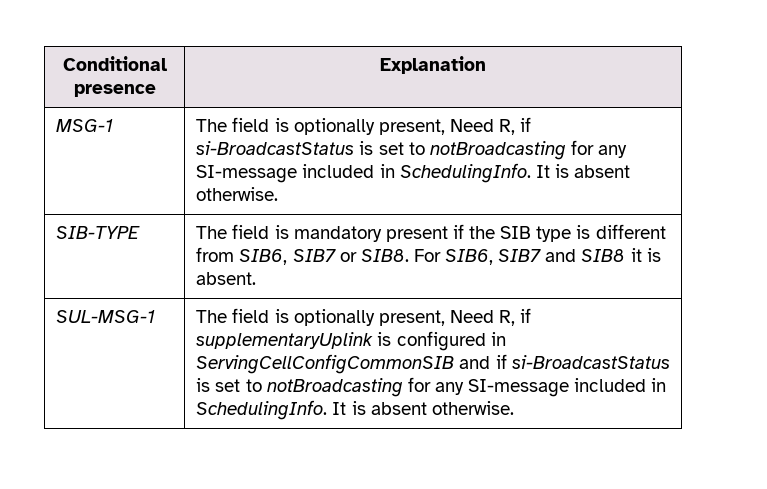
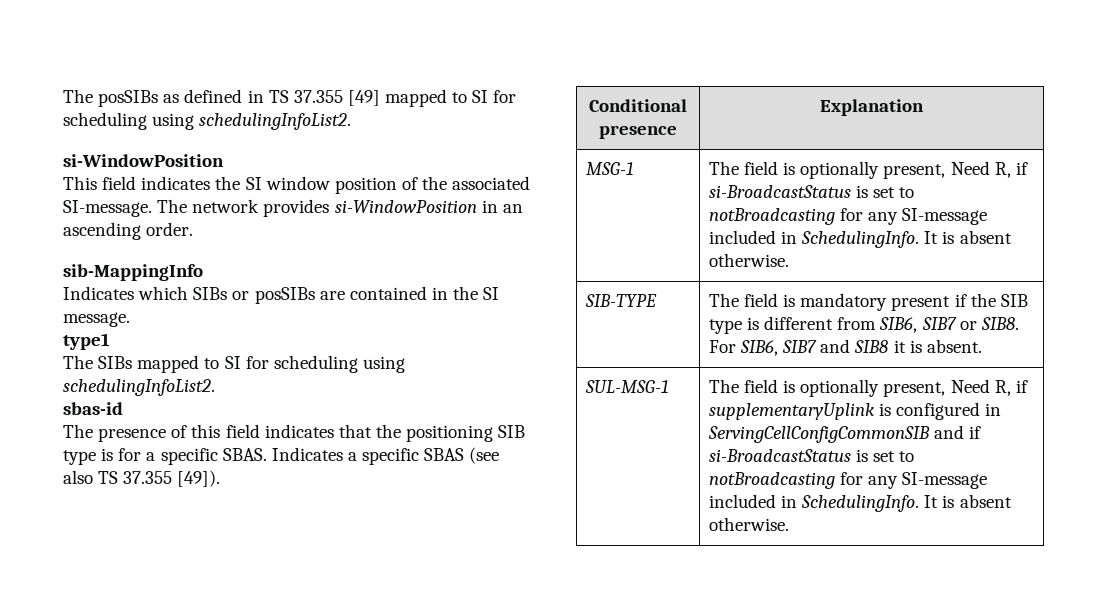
+ The posSIBs as defined in TS 37.355 [49] mapped to SI for scheduling using schedulingInfoList2.
+ si-WindowPosition
+ This field indicates the SI window position of the associated SI-message. The network provides si-WindowPosition in an ascending order.
+ sib-MappingInfo
+ Indicates which SIBs or posSIBs are contained in the SI message.
+ type1
+ The SIBs mapped to SI for scheduling using schedulingInfoList2.
+ sbas-id
+ The presence of this field indicates that the positioning SIB type is for a specific SBAS. Indicates a specific SBAS (see also TS 37.355 [49]).

